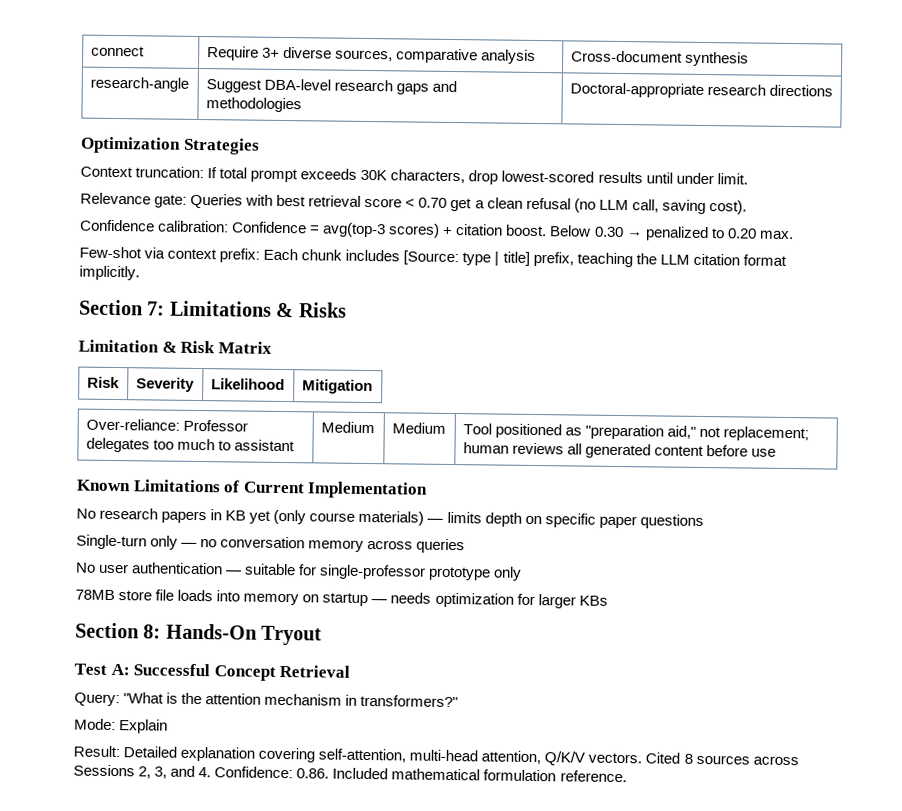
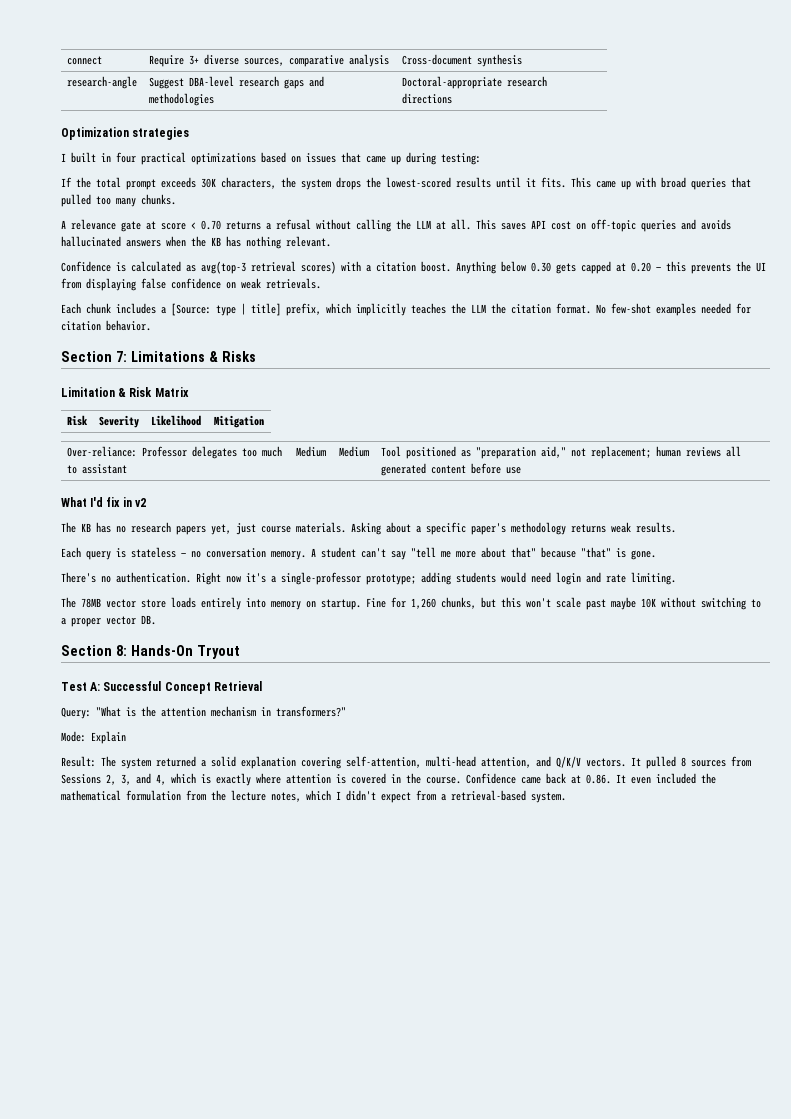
- Optimization Strategies
- Context truncation: If total prompt exceeds 30K characters, drop lowest-scored results until under limit.
- Relevance gate: Queries with best retrieval score < 0.70 get a clean refusal (no LLM call, saving cost).
- Confidence calibration: Confidence = avg(top-3 scores) + citation boost. Below 0.30 → penalized to 0.20 max.
- Few-shot via context prefix: Each chunk includes [Source: type | title] prefix, teaching the LLM citation format implicitly.
+ Optimization strategies
+ I built in four practical optimizations based on issues that came up during testing:
+ If the total prompt exceeds 30K characters, the system drops the lowest-scored results until it fits. This came up with broad queries that pulled too many chunks.
+ A relevance gate at score < 0.70 returns a refusal without calling the LLM at all. This saves API cost on off-topic queries and avoids hallucinated answers when the KB has nothing relevant.
+ Confidence is calculated as avg(top-3 retrieval scores) with a citation boost. Anything below 0.30 gets capped at 0.20 — this prevents the UI from displaying false confidence on weak retrievals.
+ Each chunk includes a [Source: type | title] prefix, which implicitly teaches the LLM the citation format. No few-shot examples needed for citation behavior.
- Known Limitations of Current Implementation
- No research papers in KB yet (only course materials) — limits depth on specific paper questions
- Single-turn only — no conversation memory across queries
- No user authentication — suitable for single-professor prototype only
- 78MB store file loads into memory on startup — needs optimization for larger KBs
+ What I'd fix in v2
+ The KB has no research papers yet, just course materials. Asking about a specific paper's methodology returns weak results.
+ Each query is stateless — no conversation memory. A student can't say "tell me more about that" because "that" is gone.
+ There's no authentication. Right now it's a single-professor prototype; adding students would need login and rate limiting.
+ The 78MB vector store loads entirely into memory on startup. Fine for 1,260 chunks, but this won't scale past maybe 10K without switching to a proper vector DB.
- Result: Detailed explanation covering self-attention, multi-head attention, Q/K/V vectors.
+ Result: The system returned a solid explanation covering self-attention, multi-head attention, and Q/K/V vectors.
- Cited 8 sources across Sessions 2, 3, and 4. Confidence: 0.86. Included mathematical formulation reference.
+ It pulled 8 sources from Sessions 2, 3, and 4, which is exactly where attention is covered in the course. Confidence came back at 0.86. It even included the mathematical formulation from the lecture notes, which I didn't expect from a retrieval-based system.

